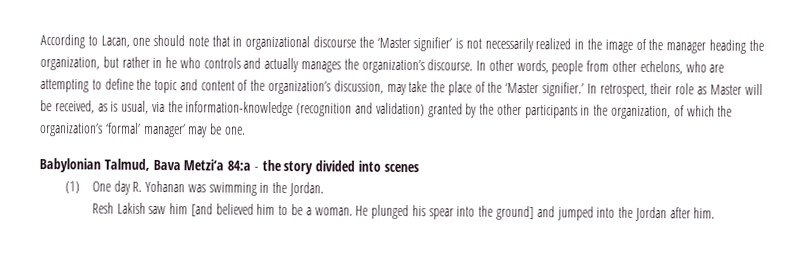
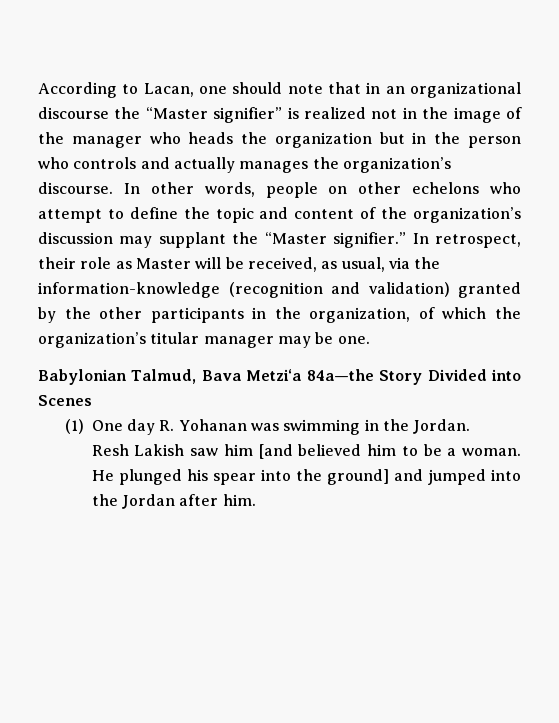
- According to Lacan, one should note that in organizational discourse the ‘Master signifier’ is not necessarily realized in the image of the manager heading the organization, but rather in he who controls and actually manages the organization’s discourse.
+ According to Lacan, one should note that in an organizational discourse the “Master signifier” is realized not in the image of the manager who heads the organization but in the person who controls and actually manages the organization’s discourse.
- In other words, people from other echelons, who are attempting to define the topic and content of the organization’s discussion, may take the place of the ‘Master signifier.’
+ In other words, people on other echelons who attempt to define the topic and content of the organization’s discussion may supplant the “Master signifier.”
- In retrospect, their role as Master will be received, as is usual, via the information-knowledge (recognition and validation) granted by the other participants in the organization, of which the organization’s ‘formal’ manager’ may be one.
+ In retrospect, their role as Master will be received, as usual, via the information-knowledge (recognition and validation) granted by the other participants in the organization, of which the organization’s titular manager may be one.
- Babylonian Talmud, Bava Metzi‘a 84:a - the story divided into scenes
+ Babylonian Talmud, Bava Metzi‘a 84a—the Story Divided into Scenes

